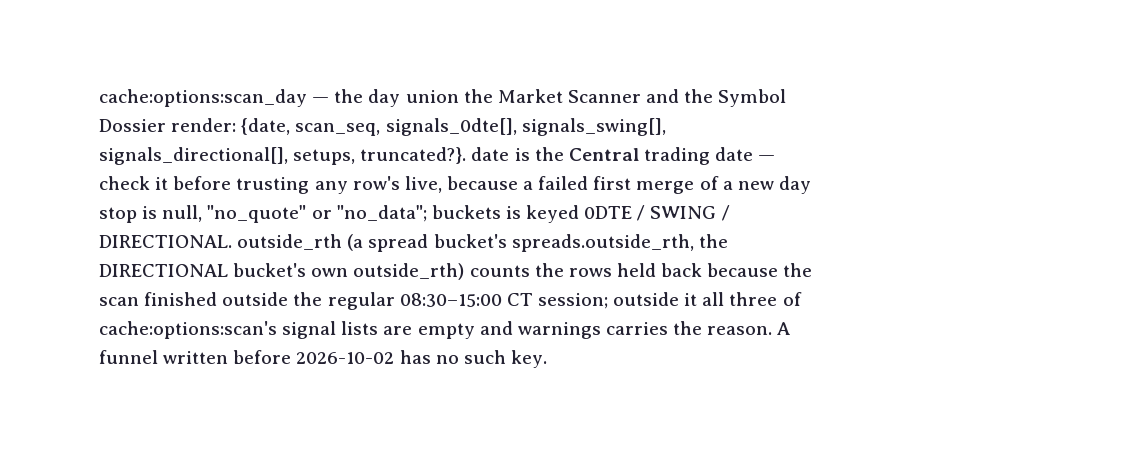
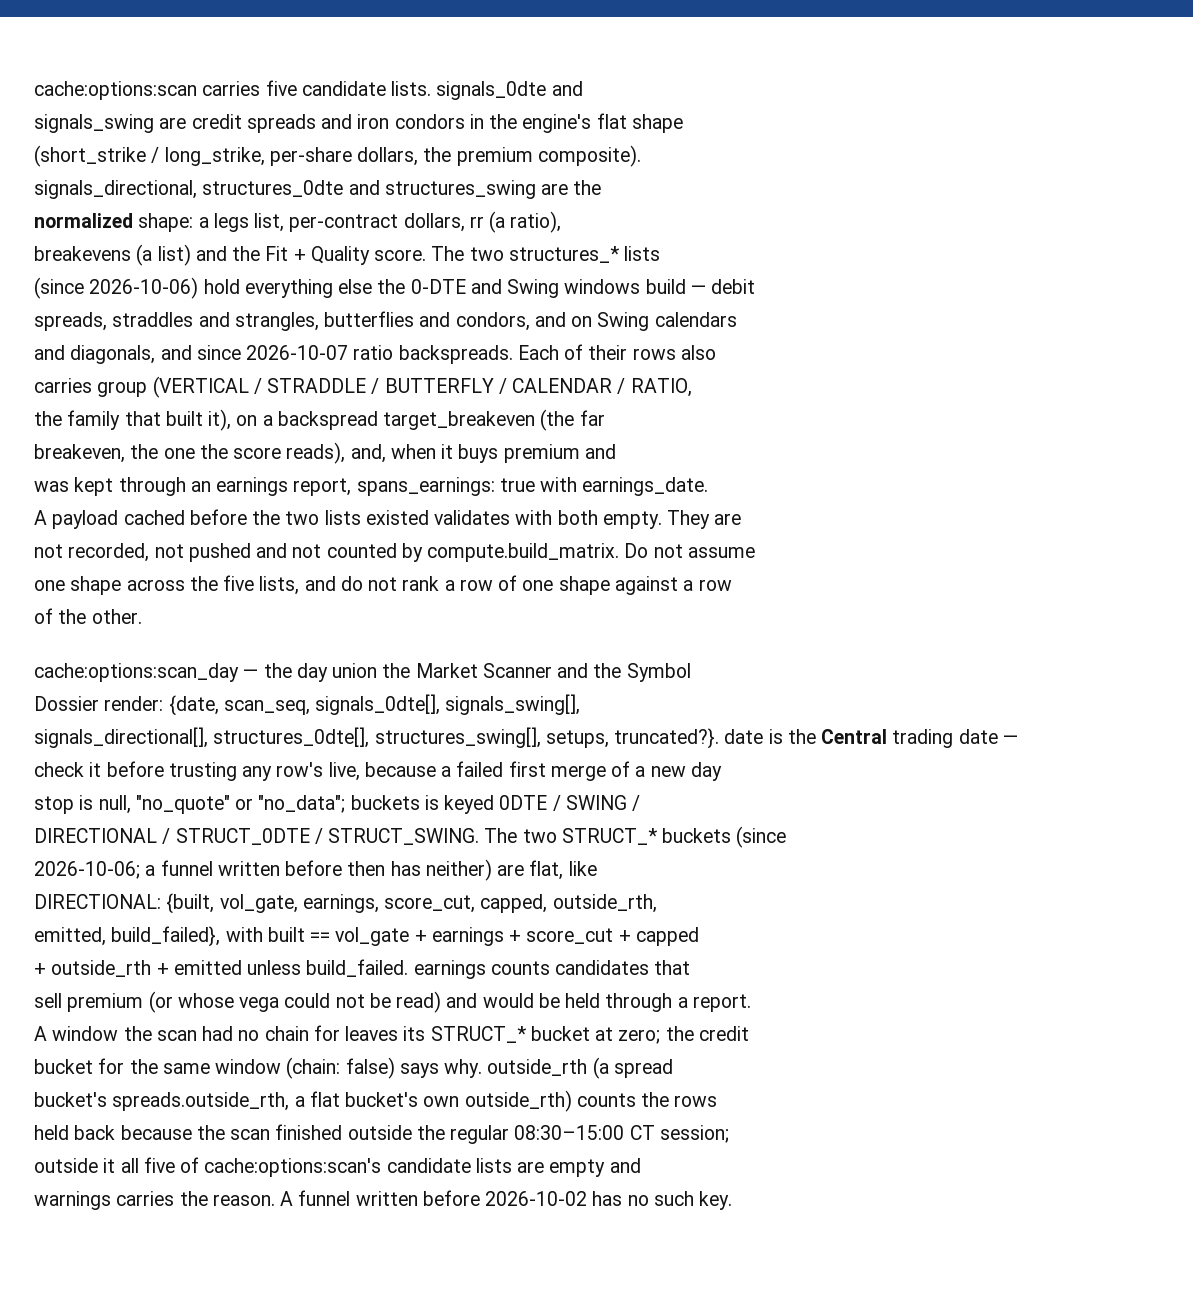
+ cache:options:scan carries five candidate lists. signals_0dte and
+ signals_swing are credit spreads and iron condors in the engine's flat shape
+ (short_strike / long_strike, per-share dollars, the premium composite).
+ signals_directional, structures_0dte and structures_swing are the
+ normalized shape: a legs list, per-contract dollars, rr (a ratio),
+ breakevens (a list) and the Fit + Quality score. The two structures_* lists
+ (since 2026-10-06) hold everything else the 0-DTE and Swing windows build — debit
+ spreads, straddles and strangles, butterflies and condors, and on Swing calendars
+ and diagonals, and since 2026-10-07 ratio backspreads. Each of their rows also
+ carries group (VERTICAL / STRADDLE / BUTTERFLY / CALENDAR / RATIO,
+ the family that built it), on a backspread target_breakeven (the far
+ breakeven, the one the score reads), and, when it buys premium and
+ was kept through an earnings report, spans_earnings: true with earnings_date.
+ A payload cached before the two lists existed validates with both empty. They are
+ not recorded, not pushed and not counted by compute.build_matrix. Do not assume
+ one shape across the five lists, and do not rank a row of one shape against a row
+ of the other.
- signals_directional[], setups, truncated?}. date is the Central trading date —
+ signals_directional[], structures_0dte[], structures_swing[], setups, truncated?}. date is the Central trading date —
- DIRECTIONAL. outside_rth (a spread bucket's spreads.outside_rth, the
- DIRECTIONAL bucket's own outside_rth) counts the rows held back because the
- scan finished outside the regular 08:30–15:00 CT session; outside it all three of
- cache:options:scan's signal lists are empty and warnings carries the reason.
+ DIRECTIONAL / STRUCT_0DTE / STRUCT_SWING. The two STRUCT_* buckets (since
+ 2026-10-06; a funnel written before then has neither) are flat, like
+ DIRECTIONAL: {built, vol_gate, earnings, score_cut, capped, outside_rth,
+ emitted, build_failed}, with built == vol_gate + earnings + score_cut + capped
+ + outside_rth + emitted unless build_failed. earnings counts candidates that
+ sell premium (or whose vega could not be read) and would be held through a report.
+ A window the scan had no chain for leaves its STRUCT_* bucket at zero; the credit
+ bucket for the same window (chain: false) says why. outside_rth (a spread
+ bucket's spreads.outside_rth, a flat bucket's own outside_rth) counts the rows
+ held back because the scan finished outside the regular 08:30–15:00 CT session;
+ outside it all five of cache:options:scan's candidate lists are empty and
+ warnings carries the reason.
- A
- funnel written before 2026-10-02 has no such key.
+ A funnel written before 2026-10-02 has no such key.

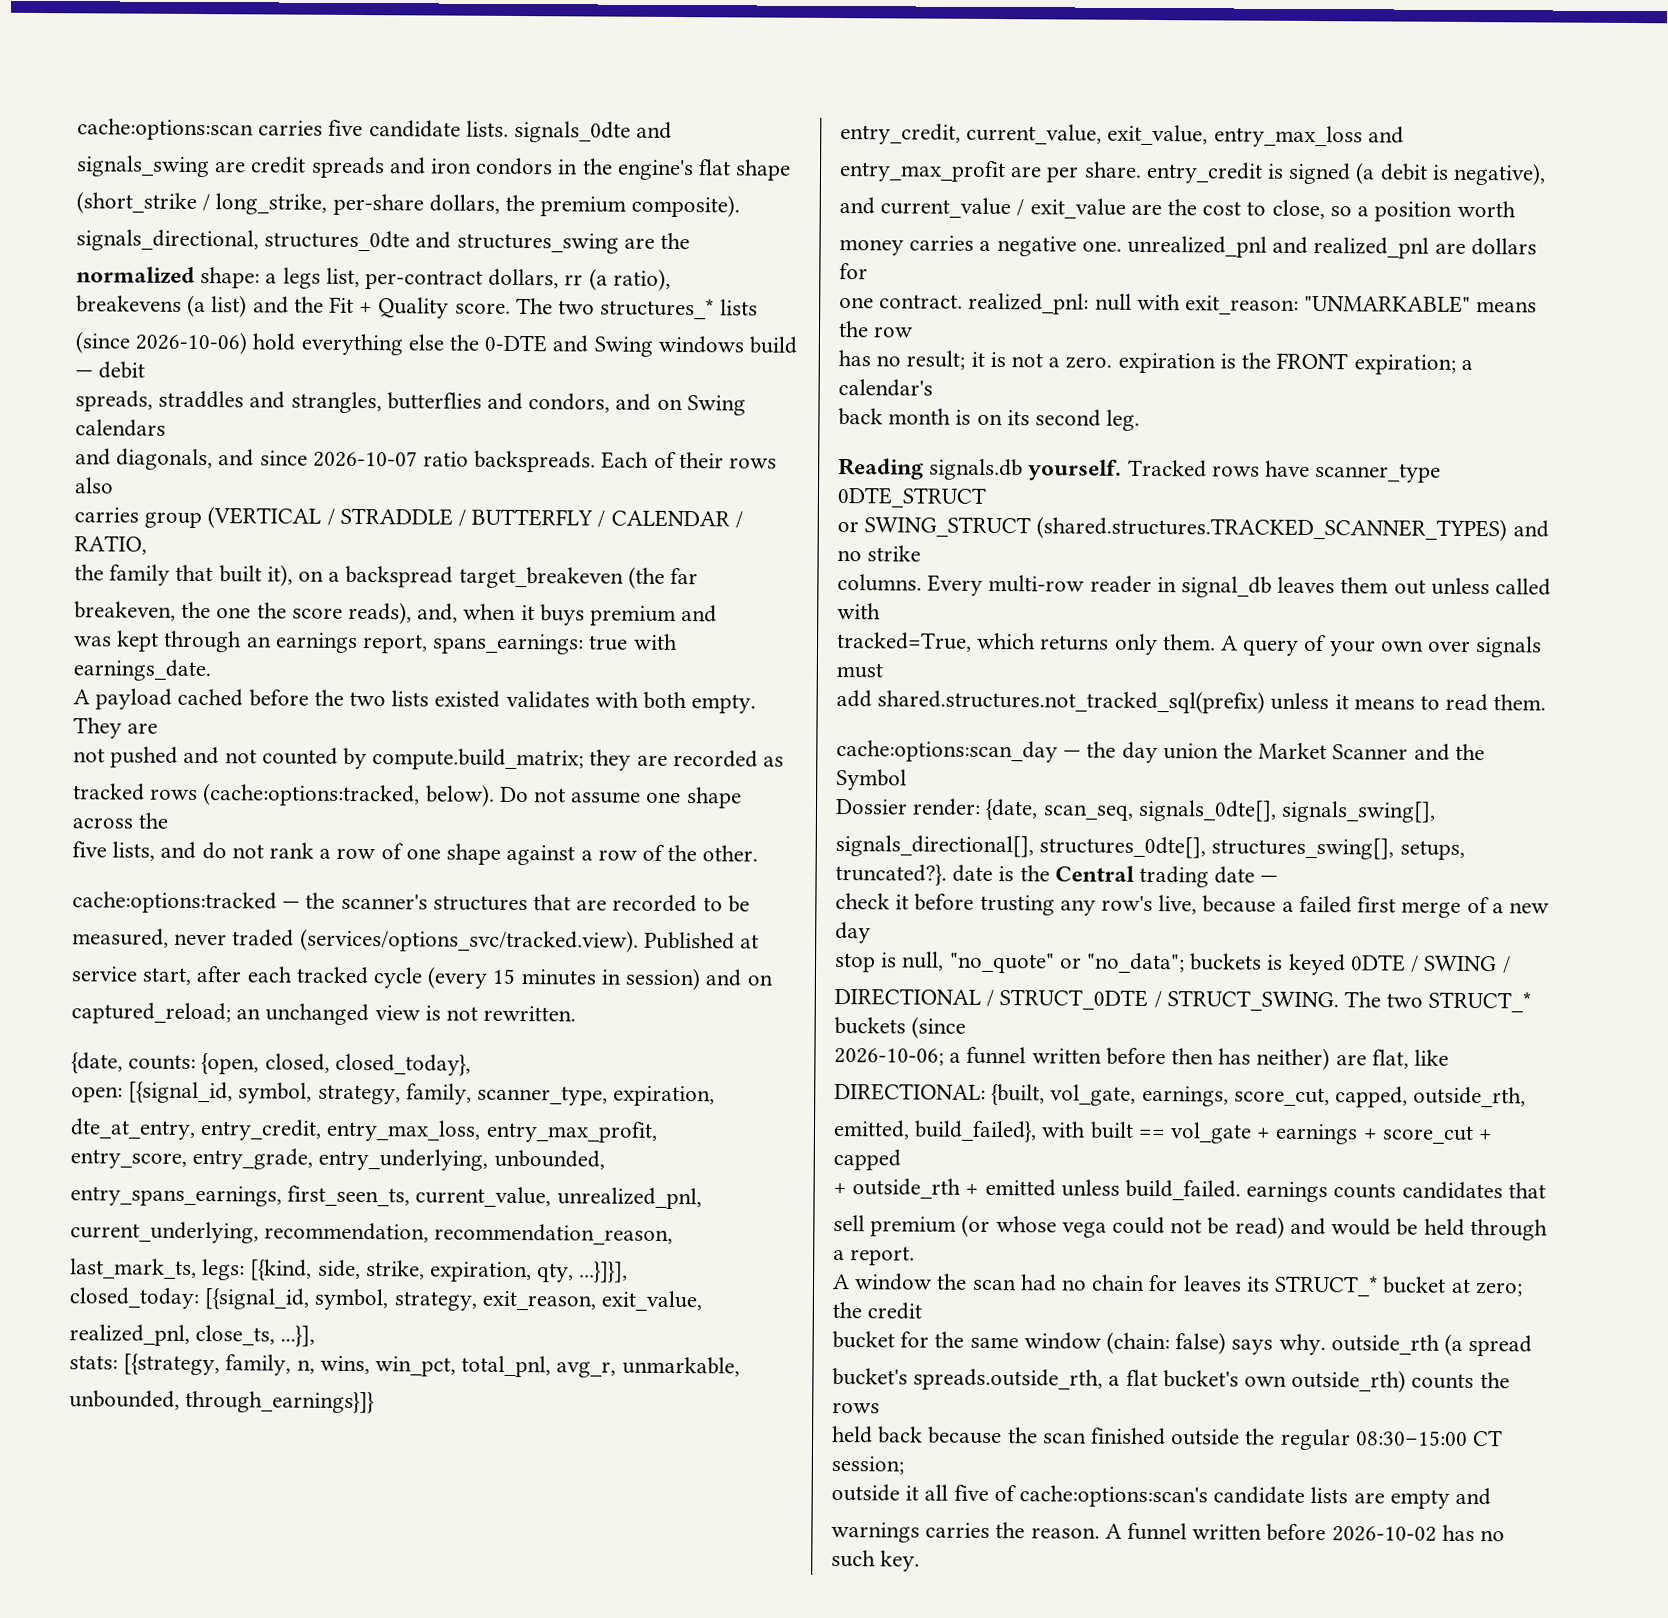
- not recorded, not pushed and not counted by compute.build_matrix. Do not assume
- one shape across the five lists, and do not rank a row of one shape against a row
- of the other.
+ not pushed and not counted by compute.build_matrix; they are recorded as
+ tracked rows (cache:options:tracked, below). Do not assume one shape across the
+ five lists, and do not rank a row of one shape against a row of the other.
+ cache:options:tracked — the scanner's structures that are recorded to be
+ measured, never traded (services/options_svc/tracked.view). Published at
+ service start, after each tracked cycle (every 15 minutes in session) and on
+ captured_reload; an unchanged view is not rewritten.
+ {date, counts: {open, closed, closed_today},
+ open: [{signal_id, symbol, strategy, family, scanner_type, expiration,
+ dte_at_entry, entry_credit, entry_max_loss, entry_max_profit,
+ entry_score, entry_grade, entry_underlying, unbounded,
+ entry_spans_earnings, first_seen_ts, current_value, unrealized_pnl,
+ current_underlying, recommendation, recommendation_reason,
+ last_mark_ts, legs: [{kind, side, strike, expiration, qty, ...}]}],
+ closed_today: [{signal_id, symbol, strategy, exit_reason, exit_value,
+ realized_pnl, close_ts, ...}],
+ stats: [{strategy, family, n, wins, win_pct, total_pnl, avg_r, unmarkable,
+ unbounded, through_earnings}]}
+ entry_credit, current_value, exit_value, entry_max_loss and
+ entry_max_profit are per share. entry_credit is signed (a debit is negative),
+ and current_value / exit_value are the cost to close, so a position worth
+ money carries a negative one. unrealized_pnl and realized_pnl are dollars for
+ one contract. realized_pnl: null with exit_reason: "UNMARKABLE" means the row
+ has no result; it is not a zero. expiration is the FRONT expiration; a calendar's
+ back month is on its second leg.
+ Reading signals.db yourself. Tracked rows have scanner_type 0DTE_STRUCT
+ or SWING_STRUCT (shared.structures.TRACKED_SCANNER_TYPES) and no strike
+ columns. Every multi-row reader in signal_db leaves them out unless called with
+ tracked=True, which returns only them. A query of your own over signals must
+ add shared.structures.not_tracked_sql(prefix) unless it means to read them.

